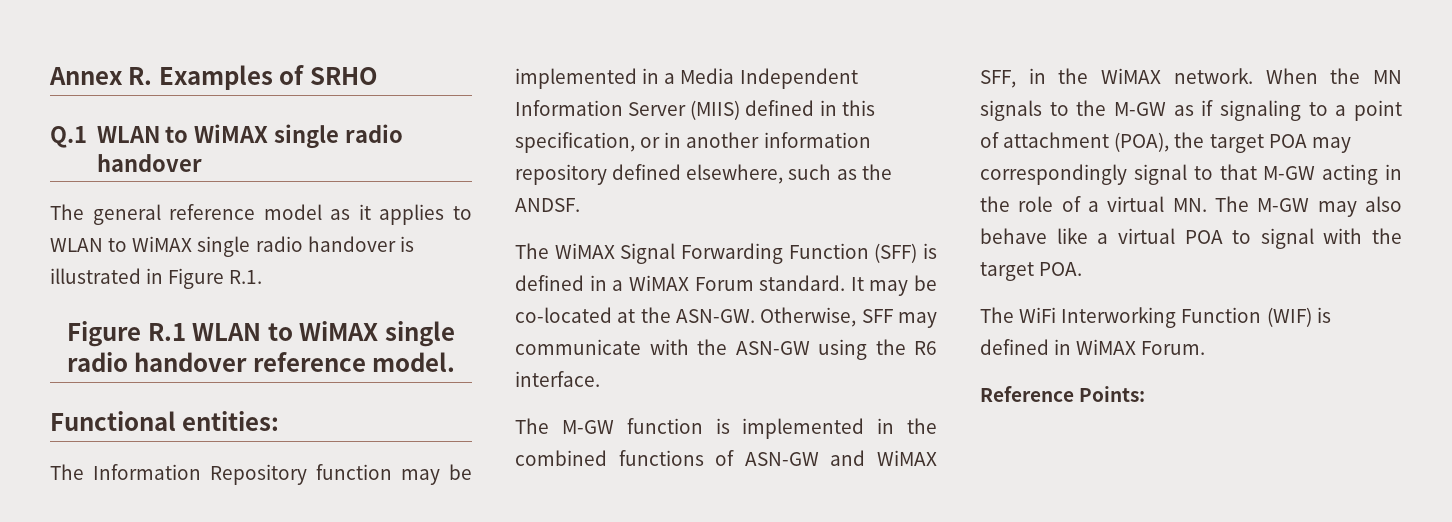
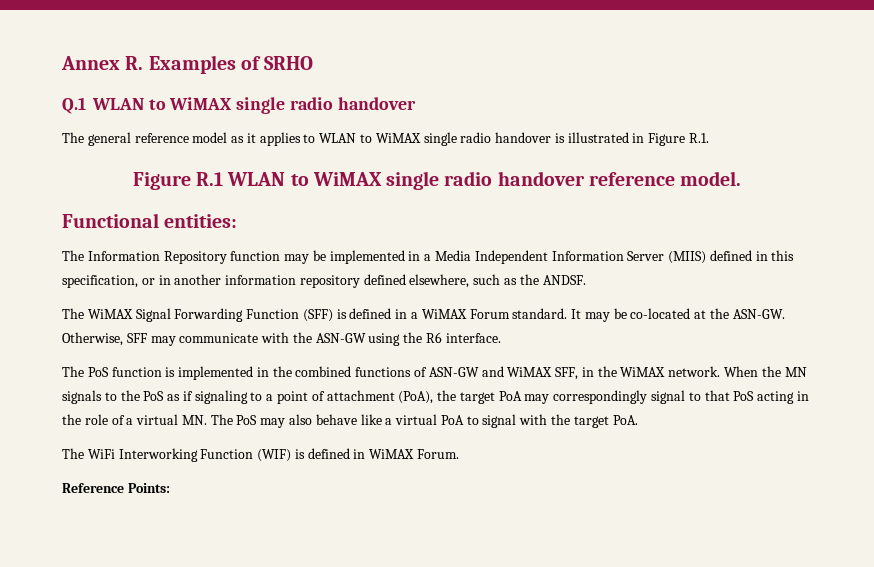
- The M-GW function is implemented in the combined functions of ASN-GW and WiMAX SFF, in the WiMAX network.
+ The PoS function is implemented in the combined functions of ASN-GW and WiMAX SFF, in the WiMAX network.
- When the MN signals to the M-GW as if signaling to a point of attachment (POA), the target POA may correspondingly signal to that M-GW acting in the role of a virtual MN. The M-GW may also behave like a virtual POA to signal with the target POA.
+ When the MN signals to the PoS as if signaling to a point of attachment (PoA), the target PoA may correspondingly signal to that PoS acting in the role of a virtual MN. The PoS may also behave like a virtual PoA to signal with the target PoA.

